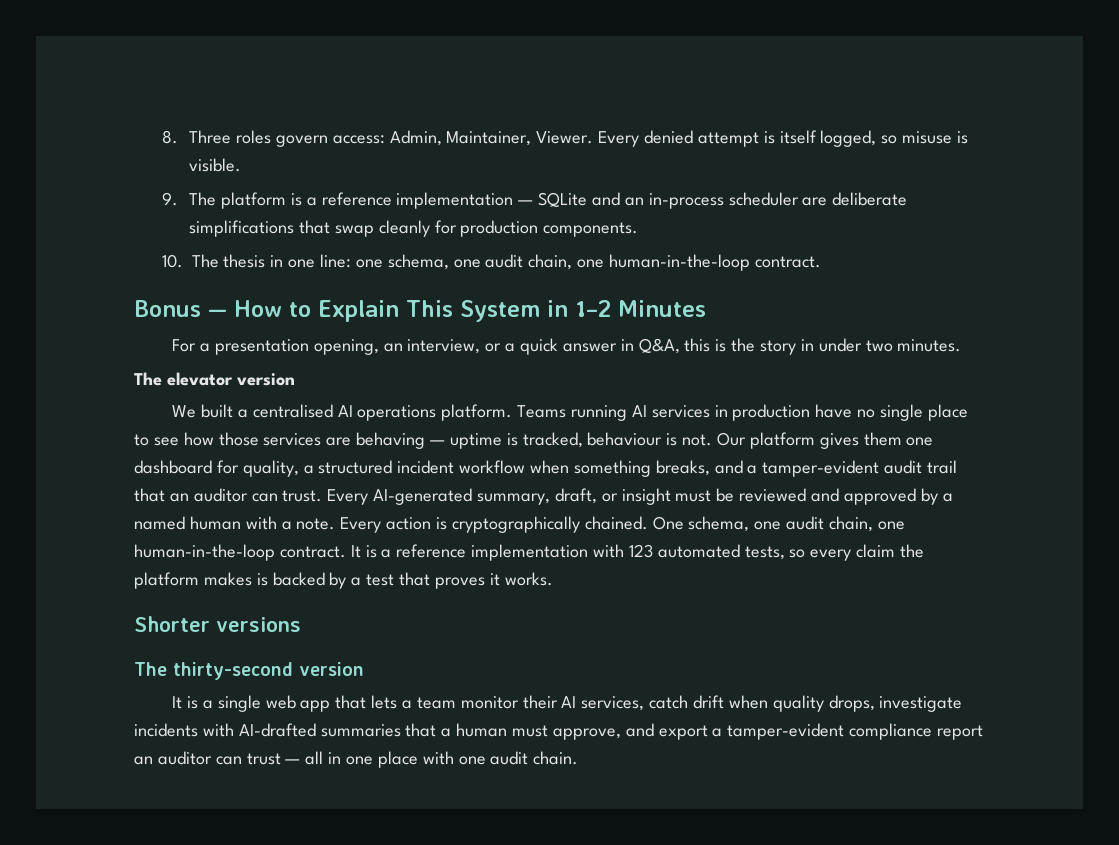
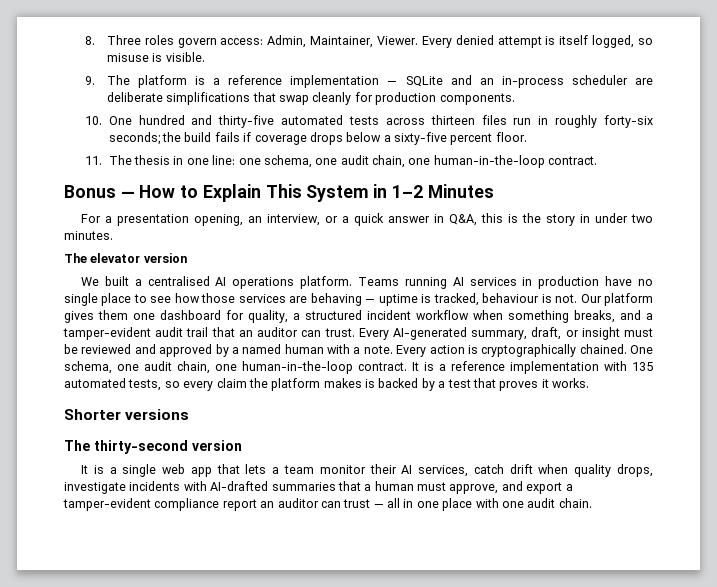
- 10. The thesis in one line: one schema, one audit chain, one human-in-the-loop contract.
+ 10. One hundred and thirty-five automated tests across thirteen files run in roughly forty-six seconds; the build fails if coverage drops below a sixty-five percent floor.
+ 11. The thesis in one line: one schema, one audit chain, one human-in-the-loop contract.
- It is a reference implementation with 123 automated tests, so every claim the platform makes is backed by a test that proves it works.
+ It is a reference implementation with 135 automated tests, so every claim the platform makes is backed by a test that proves it works.

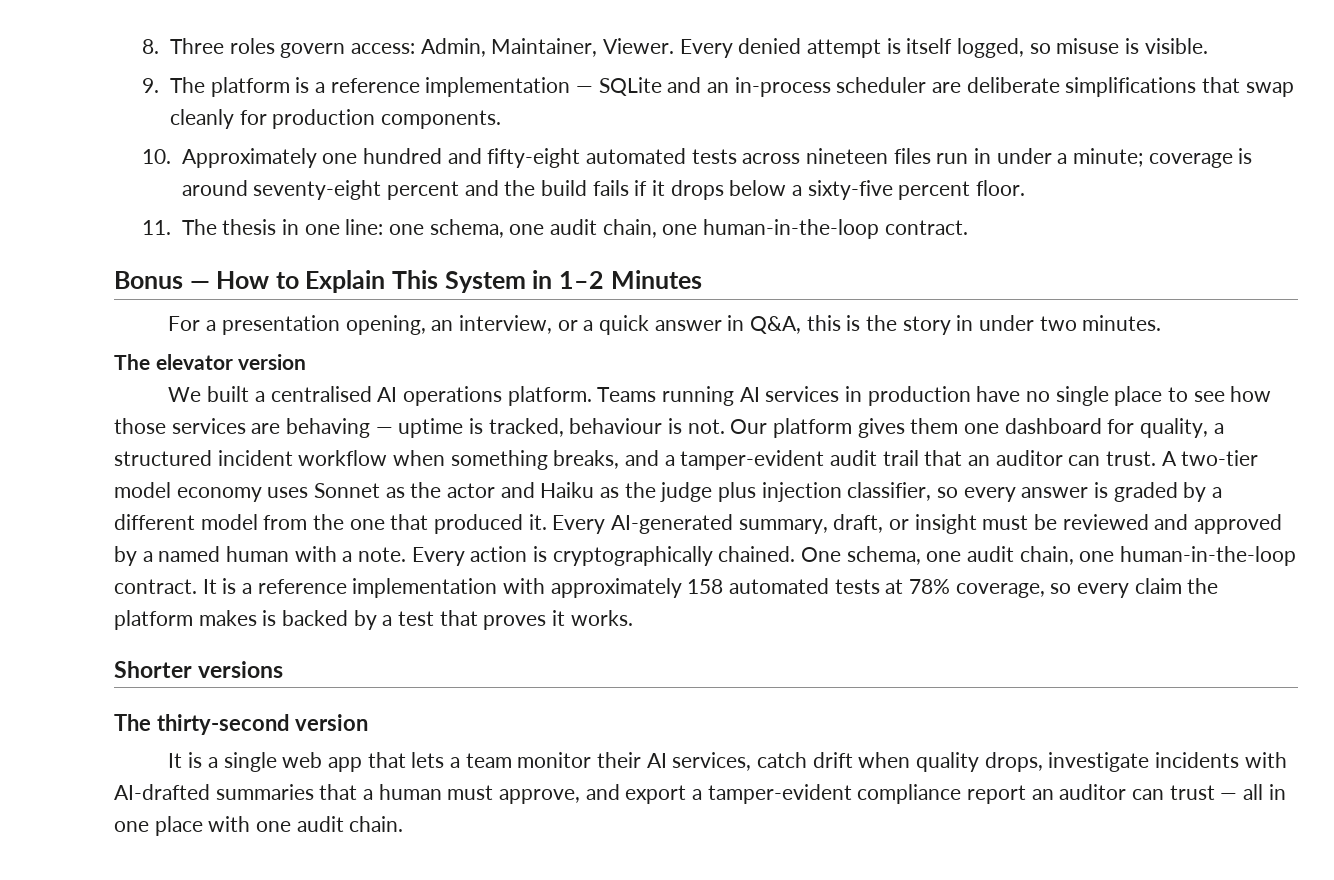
- 10. One hundred and thirty-five automated tests across thirteen files run in roughly forty-six seconds; the build fails if coverage drops below a sixty-five percent floor.
+ 10. Approximately one hundred and fifty-eight automated tests across nineteen files run in under a minute; coverage is around seventy-eight percent and the build fails if it drops below a sixty-five percent floor.
+ A two-tier model economy uses Sonnet as the actor and Haiku as the judge plus injection classifier, so every answer is graded by a different model from the one that produced it.
- It is a reference implementation with 135 automated tests, so every claim the platform makes is backed by a test that proves it works.
+ It is a reference implementation with approximately 158 automated tests at 78% coverage, so every claim the platform makes is backed by a test that proves it works.

